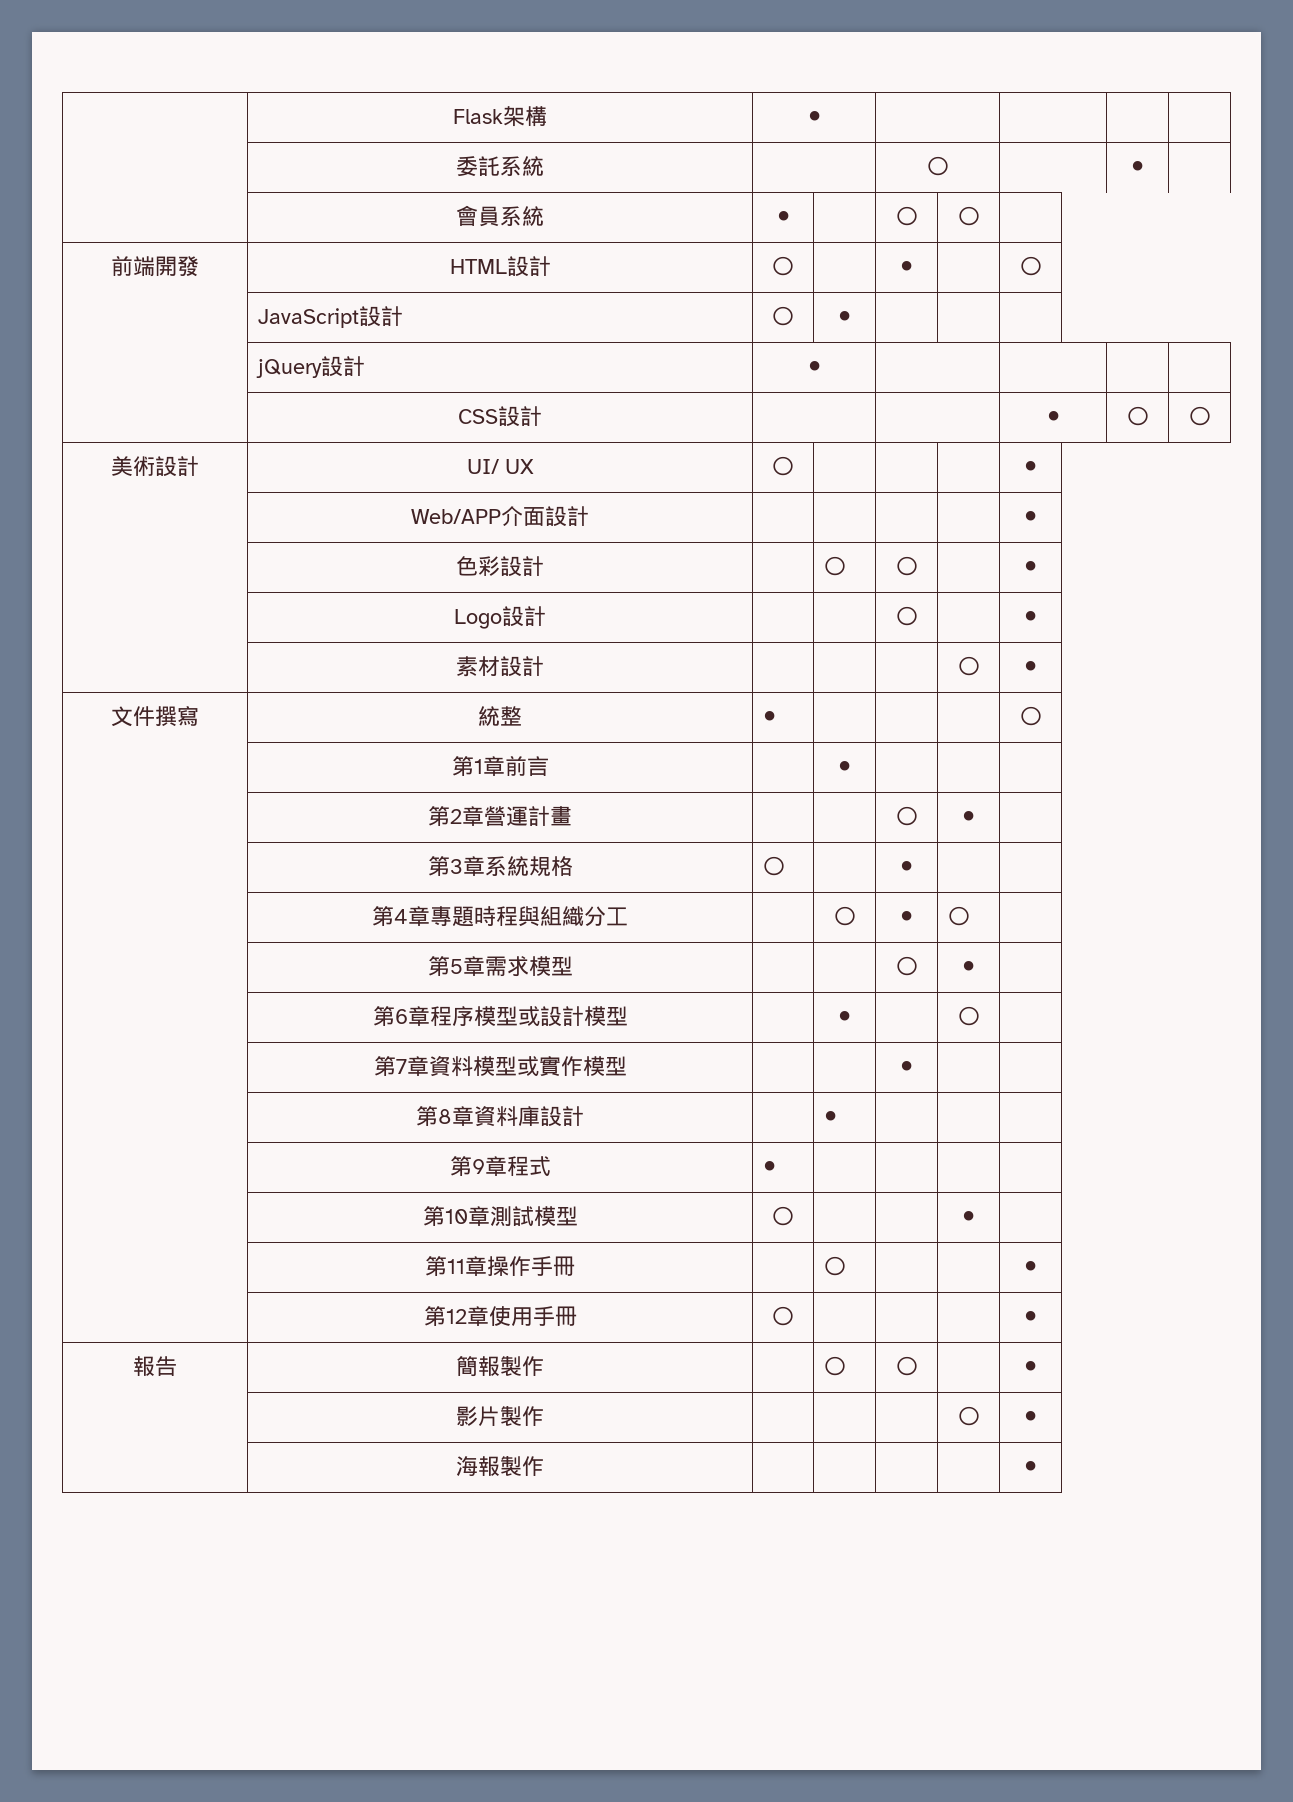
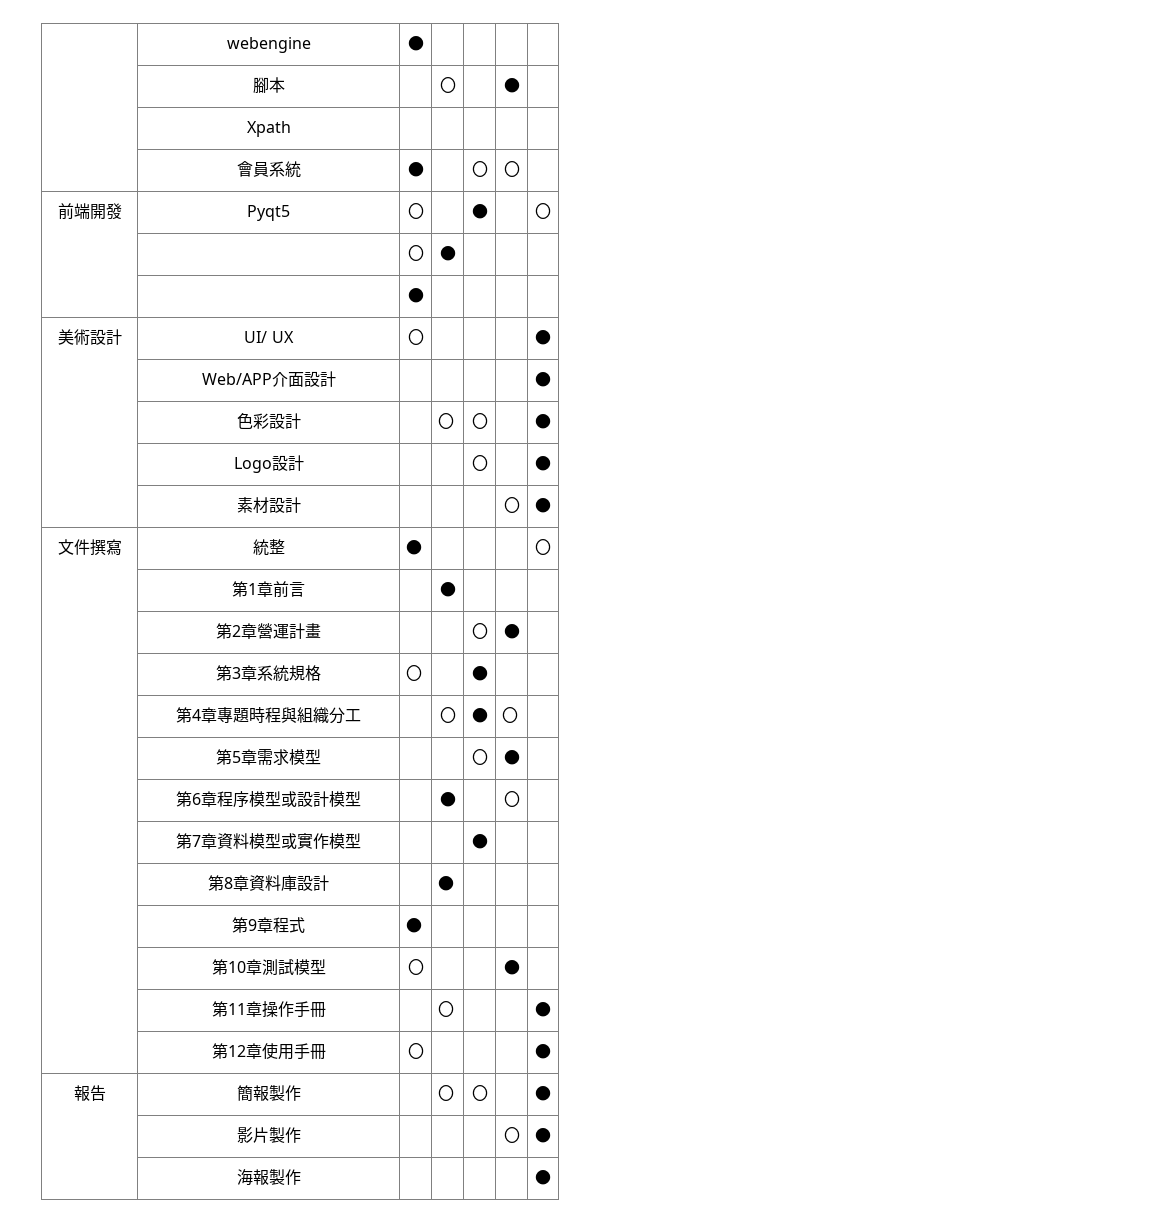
- | Flask架構 | ● | | | |
- | 委託系統 | | 〇 | | ● |
+ | webengine | ● | | | |
+ | 腳本 | | 〇 | | ● |
+ | Xpath | | | | |
- 前端開發 | HTML設計 | 〇 | | ● | | 〇
+ 前端開發 | Pyqt5 | 〇 | | ● | | 〇
- | JavaScript設計 | 〇 | ● | | |
+ | | 〇 | ● | | |
- | jQuery設計 | ● | | | |
- | CSS設計 | | | ● | 〇 | 〇
+ | | ● | | | |

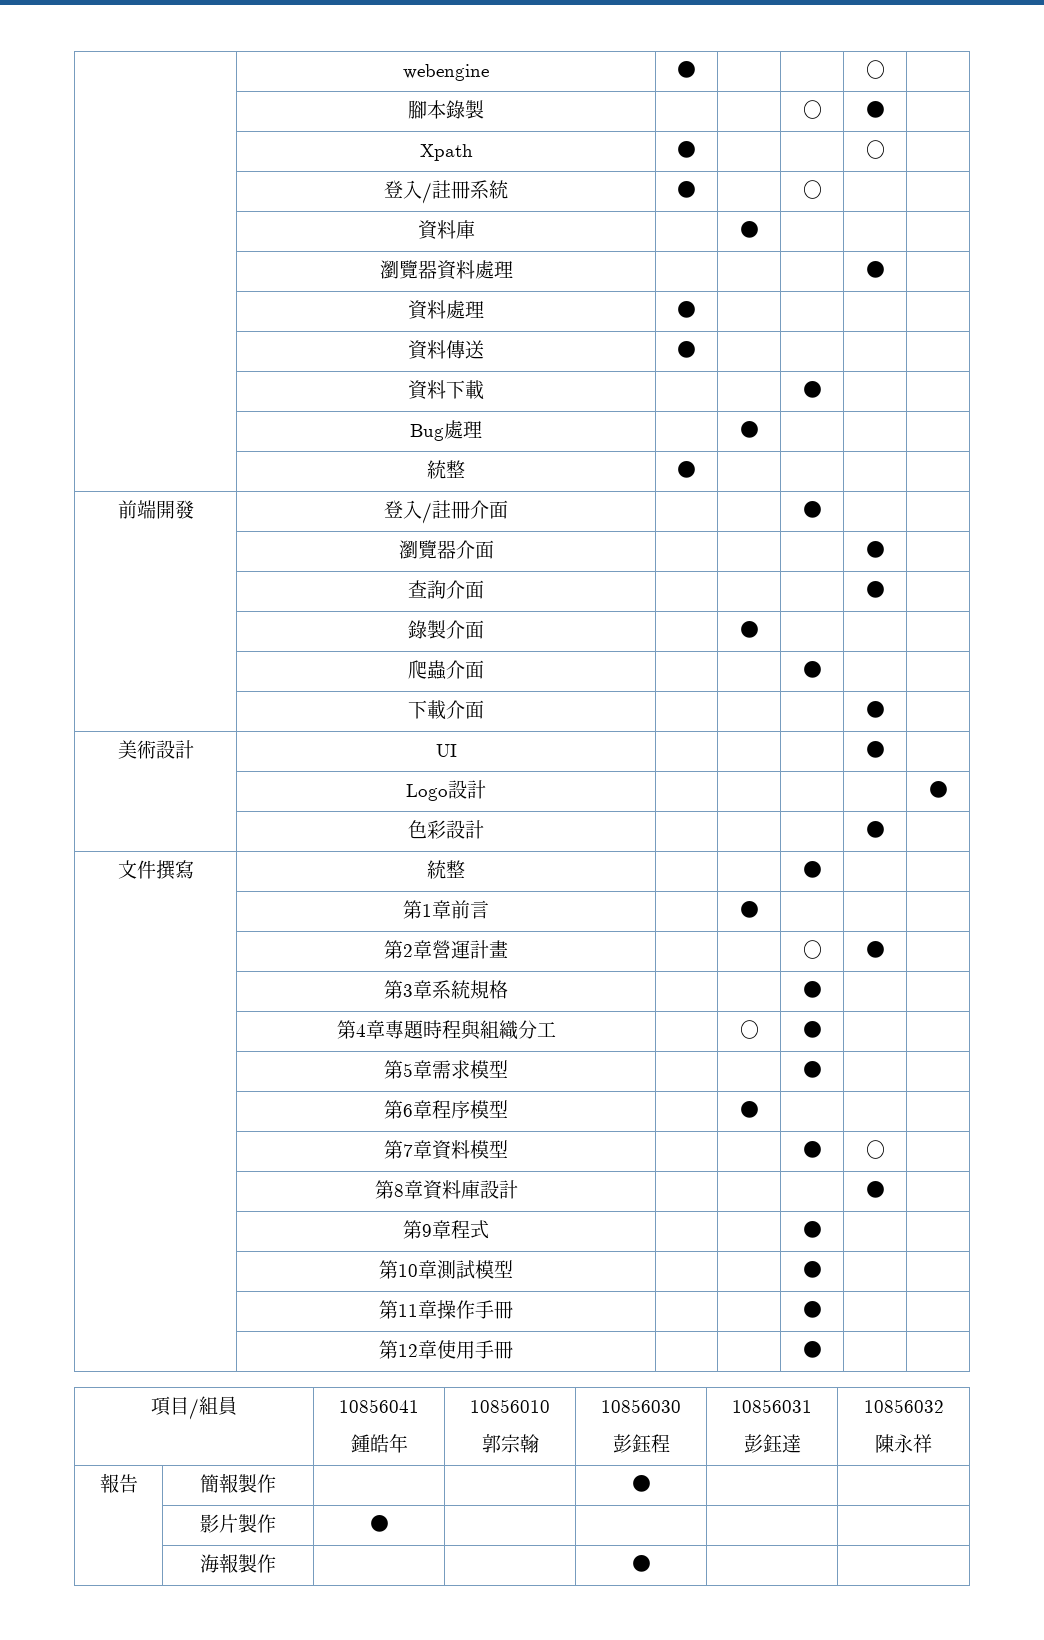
- | webengine | ● | | | |
- | 腳本 | | 〇 | | ● |
- | Xpath | | | | |
- | 會員系統 | ● | | 〇 | 〇 |
- 前端開發 | Pyqt5 | 〇 | | ● | | 〇
- | | 〇 | ● | | |
- | | ● | | | |
+ | webengine | ● | | | 〇 |
+ | 腳本錄製 | | | 〇 | ● |
+ | Xpath | ● | | | 〇 |
+ | 登入/註冊系統 | ● | | 〇 | |
+ | 資料庫 | | ● | | |
+ | 瀏覽器資料處理 | | | | ● |
+ | 資料處理 | ● | | | |
+ | 資料傳送 | ● | | | |
+ | 資料下載 | | | ● | |
+ | Bug處理 | | ● | | |
+ | 統整 | ● | | | |
+ 前端開發 | 登入/註冊介面 | | | ● | |
+ | 瀏覽器介面 | | | | ● |
+ | 查詢介面 | | | | ● |
+ | 錄製介面 | | ● | | |
+ | 爬蟲介面 | | | ● | |
+ | 下載介面 | | | | ● |
- 美術設計 | UI/ UX | 〇 | | | | ●
- | Web/APP介面設計 | | | | | ●
+ 美術設計 | UI | | | | ● |
+ | Logo設計 | | | | | ●
- | 色彩設計 | | 〇 | 〇 | | ●
- | Logo設計 | | | 〇 | | ●
- | 素材設計 | | | | 〇 | ●
+ | 色彩設計 | | | | ● |
- 文件撰寫 | 統整 | ● | | | | 〇
+ 文件撰寫 | 統整 | | | ● | |
- | 第3章系統規格 | 〇 | | ● | |
+ | 第3章系統規格 | | | ● | |
- | 第4章專題時程與組織分工 | | 〇 | ● | 〇 |
+ | 第4章專題時程與組織分工 | | 〇 | ● | |
- | 第5章需求模型 | | | 〇 | ● |
+ | 第5章需求模型 | | | ● | |
- | 第6章程序模型或設計模型 | | ● | | 〇 |
+ | 第6章程序模型 | | ● | | |
- | 第7章資料模型或實作模型 | | | ● | |
+ | 第7章資料模型 | | | ● | 〇 |
- | 第8章資料庫設計 | | ● | | |
+ | 第8章資料庫設計 | | | | ● |
- | 第9章程式 | ● | | | |
+ | 第9章程式 | | | ● | |
- | 第10章測試模型 | 〇 | | | ● |
+ | 第10章測試模型 | | | ● | |
- | 第11章操作手冊 | | 〇 | | | ●
+ | 第11章操作手冊 | | | ● | |
- | 第12章使用手冊 | 〇 | | | | ●
+ | 第12章使用手冊 | | | ● | |
+ 項目/組員 | 10856041
+ 鍾皓年 | 10856010
+ 郭宗翰 | 10856030
+ 彭鈺程 | 10856031
+ 彭鈺達 | 10856032
+ 陳永祥
- 報告 | 簡報製作 | | 〇 | 〇 | | ●
+ 報告 | 簡報製作 | | | ● | |
- | 影片製作 | | | | 〇 | ●
+ | 影片製作 | ● | | | |
- | 海報製作 | | | | | ●
+ | 海報製作 | | | ● | |

